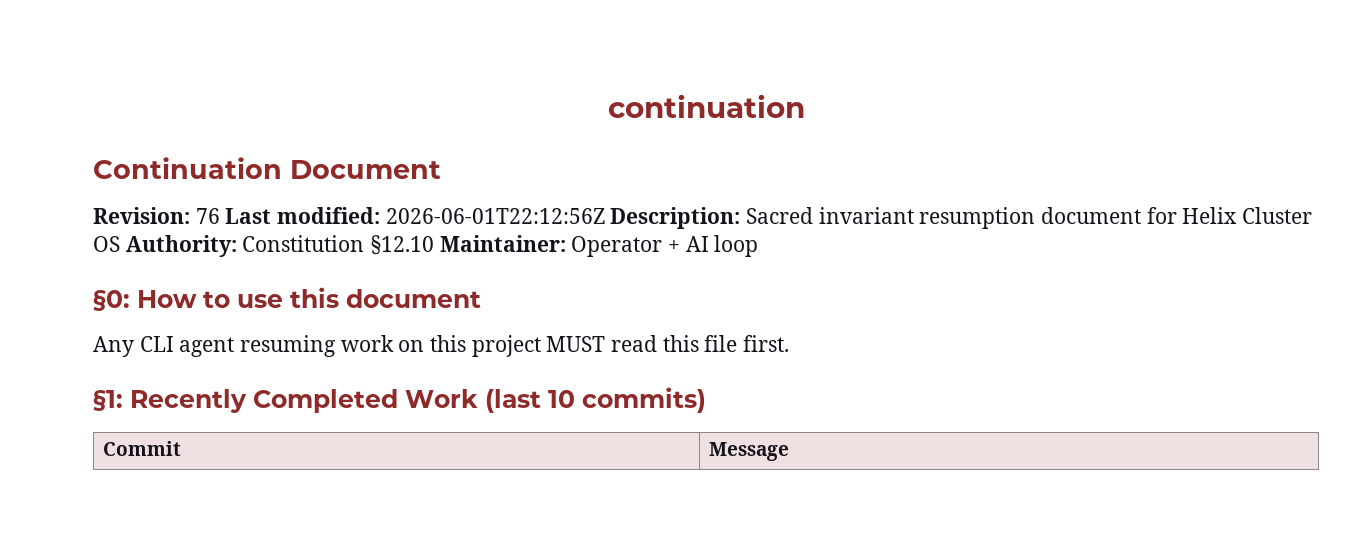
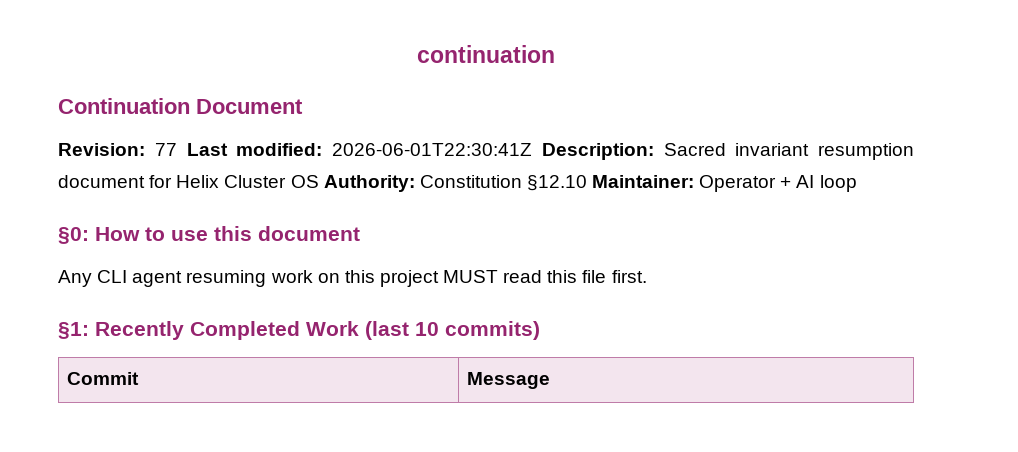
- Revision: 76 Last modified: 2026-06-01T22:12:56Z Description: Sacred invariant resumption document for Helix Cluster OS Authority: Constitution §12.10 Maintainer: Operator + AI loop
+ Revision: 77 Last modified: 2026-06-01T22:30:41Z Description: Sacred invariant resumption document for Helix Cluster OS Authority: Constitution §12.10 Maintainer: Operator + AI loop

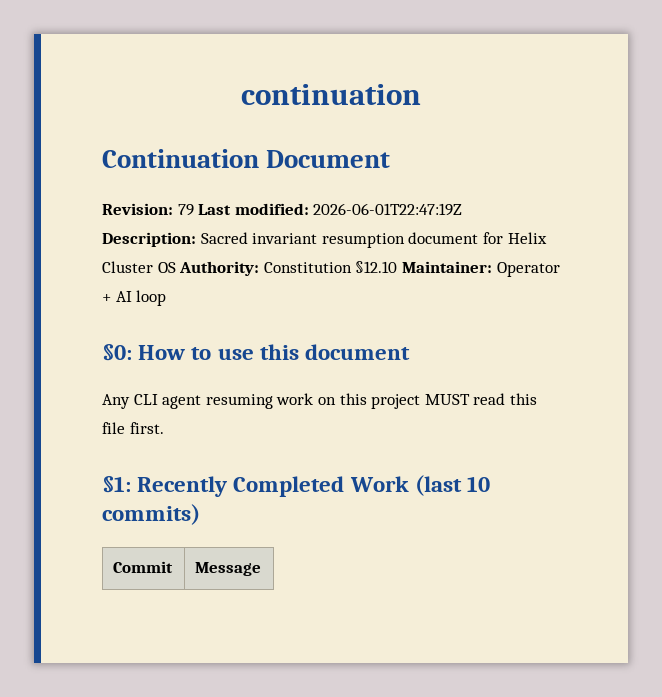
- Revision: 77 Last modified: 2026-06-01T22:30:41Z Description: Sacred invariant resumption document for Helix Cluster OS Authority: Constitution §12.10 Maintainer: Operator + AI loop
+ Revision: 79 Last modified: 2026-06-01T22:47:19Z Description: Sacred invariant resumption document for Helix Cluster OS Authority: Constitution §12.10 Maintainer: Operator + AI loop

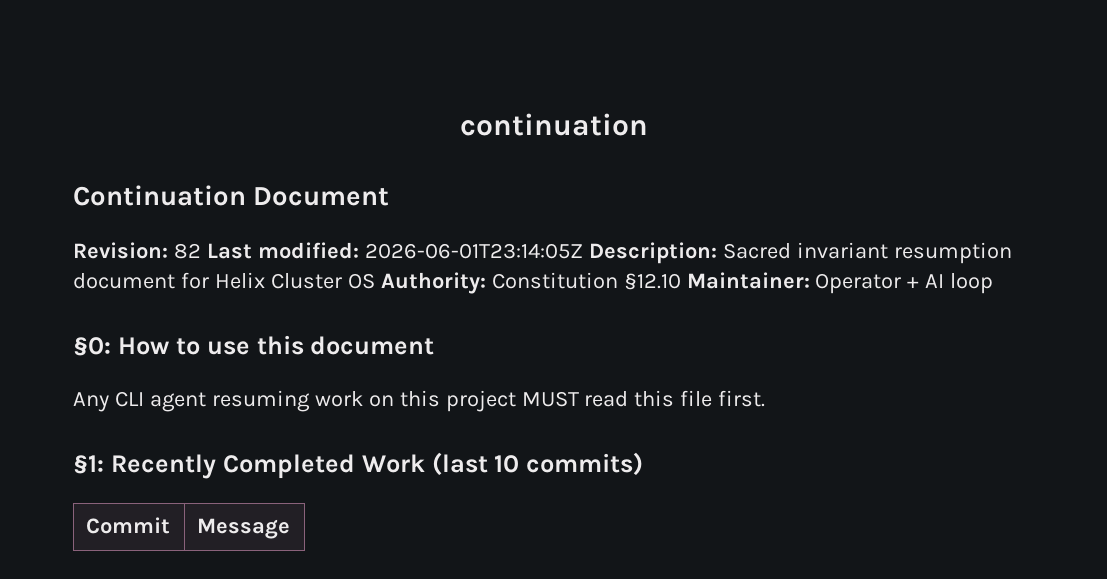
- Revision: 79 Last modified: 2026-06-01T22:47:19Z Description: Sacred invariant resumption document for Helix Cluster OS Authority: Constitution §12.10 Maintainer: Operator + AI loop
+ Revision: 82 Last modified: 2026-06-01T23:14:05Z Description: Sacred invariant resumption document for Helix Cluster OS Authority: Constitution §12.10 Maintainer: Operator + AI loop

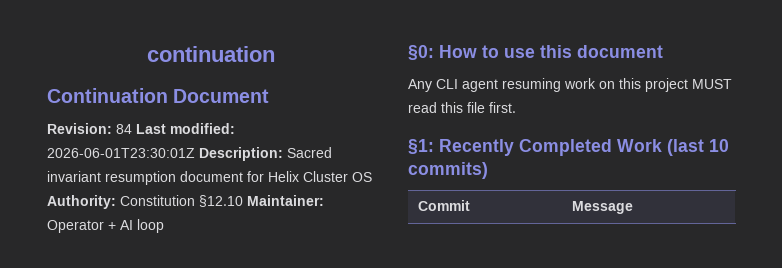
- Revision: 82 Last modified: 2026-06-01T23:14:05Z Description: Sacred invariant resumption document for Helix Cluster OS Authority: Constitution §12.10 Maintainer: Operator + AI loop
+ Revision: 84 Last modified: 2026-06-01T23:30:01Z Description: Sacred invariant resumption document for Helix Cluster OS Authority: Constitution §12.10 Maintainer: Operator + AI loop

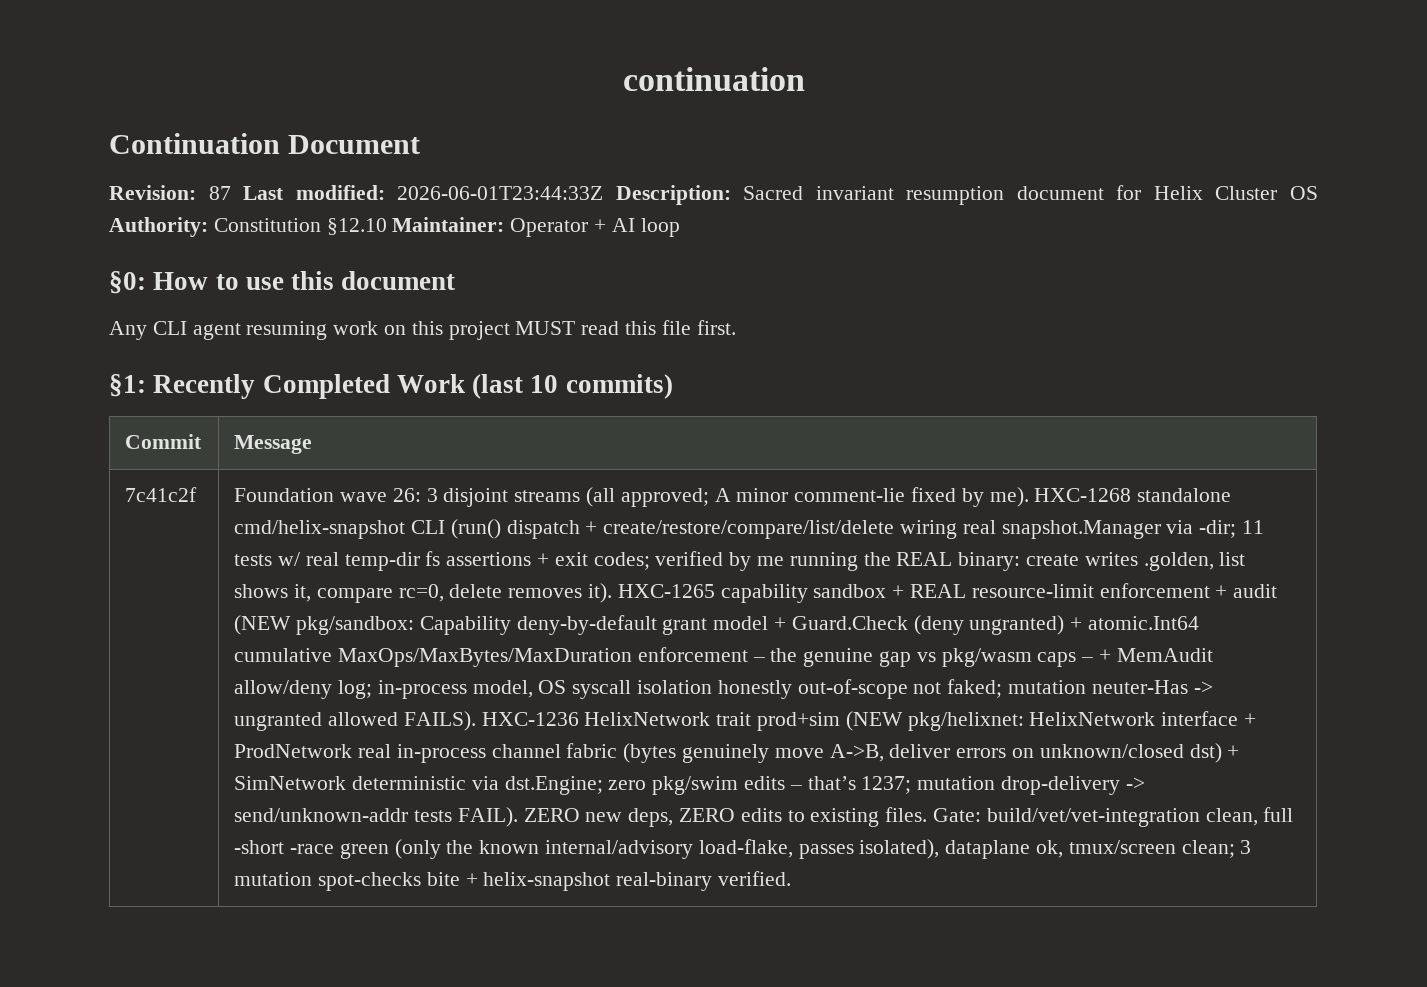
- Revision: 84 Last modified: 2026-06-01T23:30:01Z Description: Sacred invariant resumption document for Helix Cluster OS Authority: Constitution §12.10 Maintainer: Operator + AI loop
+ Revision: 87 Last modified: 2026-06-01T23:44:33Z Description: Sacred invariant resumption document for Helix Cluster OS Authority: Constitution §12.10 Maintainer: Operator + AI loop
+ 7c41c2f | Foundation wave 26: 3 disjoint streams (all approved; A minor comment-lie fixed by me). HXC-1268 standalone cmd/helix-snapshot CLI (run() dispatch + create/restore/compare/list/delete wiring real snapshot.Manager via -dir; 11 tests w/ real temp-dir fs assertions + exit codes; verified by me running the REAL binary: create writes .golden, list shows it, compare rc=0, delete removes it). HXC-1265 capability sandbox + REAL resource-limit enforcement + audit (NEW pkg/sandbox: Capability deny-by-default grant model + Guard.Check (deny ungranted) + atomic.Int64 cumulative MaxOps/MaxBytes/MaxDuration enforcement – the genuine gap vs pkg/wasm caps – + MemAudit allow/deny log; in-process model, OS syscall isolation honestly out-of-scope not faked; mutation neuter-Has -> ungranted allowed FAILS). HXC-1236 HelixNetwork trait prod+sim (NEW pkg/helixnet: HelixNetwork interface + ProdNetwork real in-process channel fabric (bytes genuinely move A->B, deliver errors on unknown/closed dst) + SimNetwork deterministic via dst.Engine; zero pkg/swim edits – that’s 1237; mutation drop-delivery -> send/unknown-addr tests FAIL). ZERO new deps, ZERO edits to existing files. Gate: build/vet/vet-integration clean, full -short -race green (only the known internal/advisory load-flake, passes isolated), dataplane ok, tmux/screen clean; 3 mutation spot-checks bite + helix-snapshot real-binary verified.

